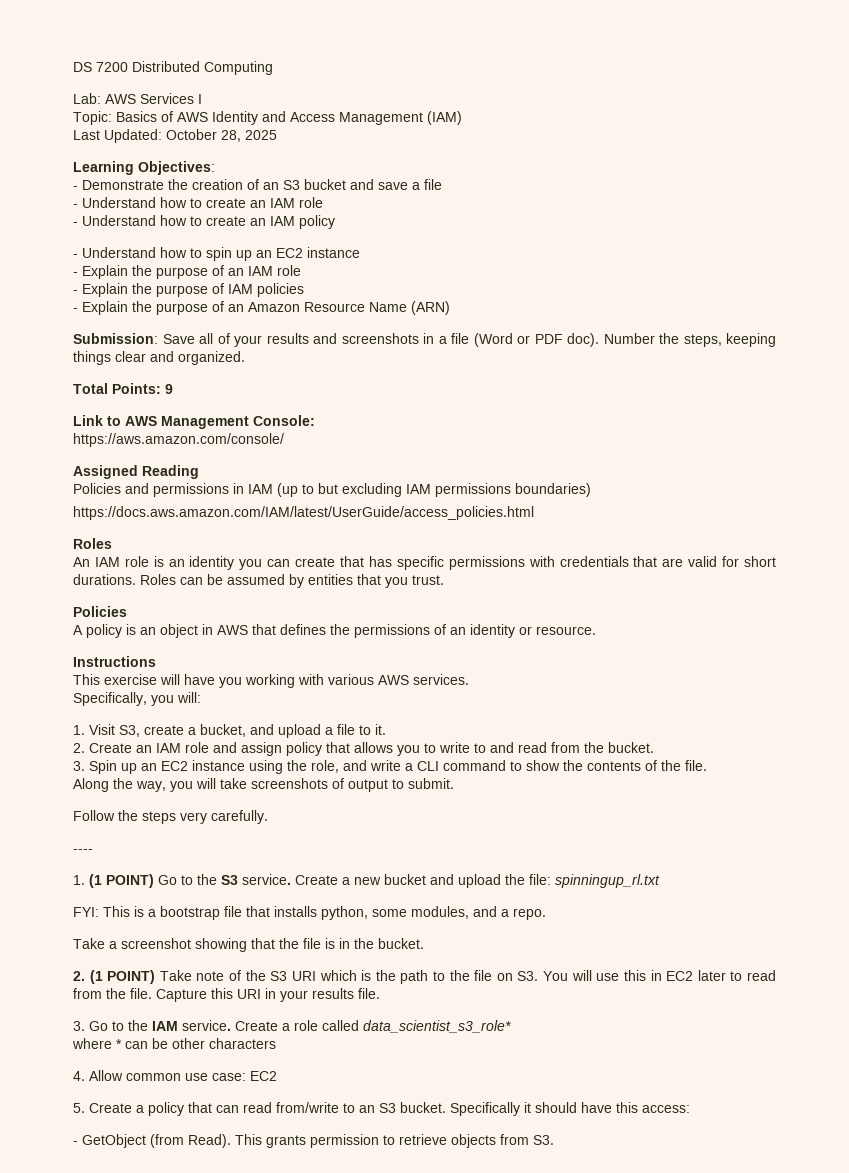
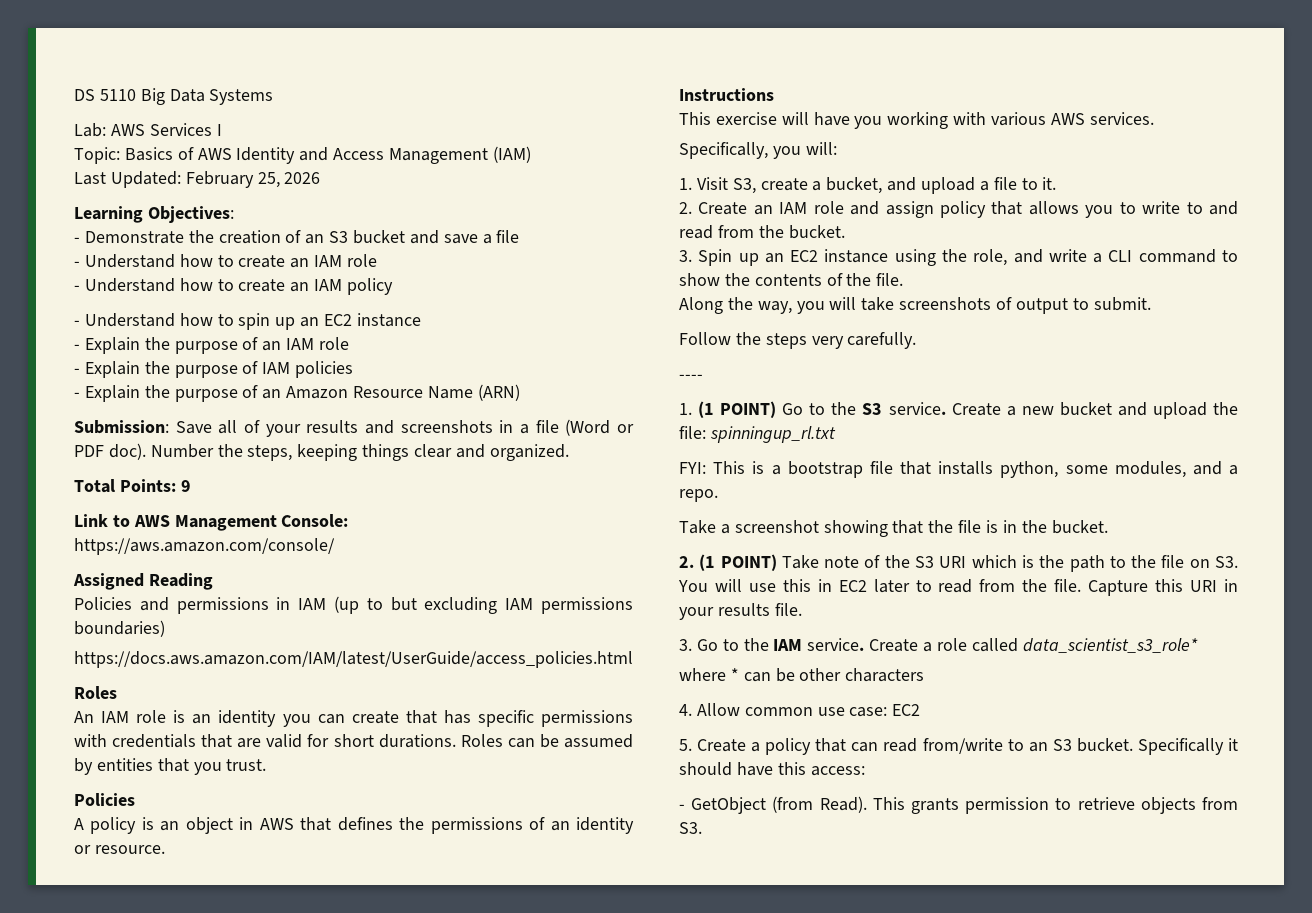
- DS 7200 Distributed Computing
+ DS 5110 Big Data Systems
- Last Updated: October 28, 2025
+ Last Updated: February 25, 2026

